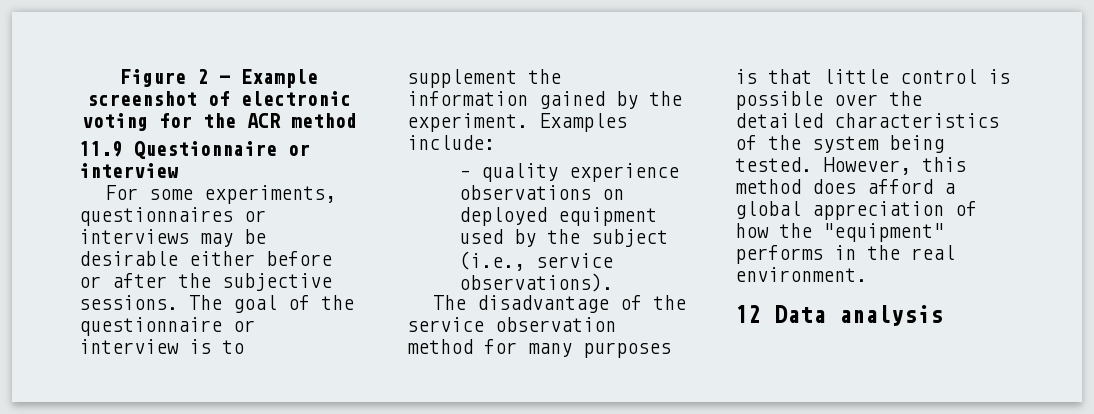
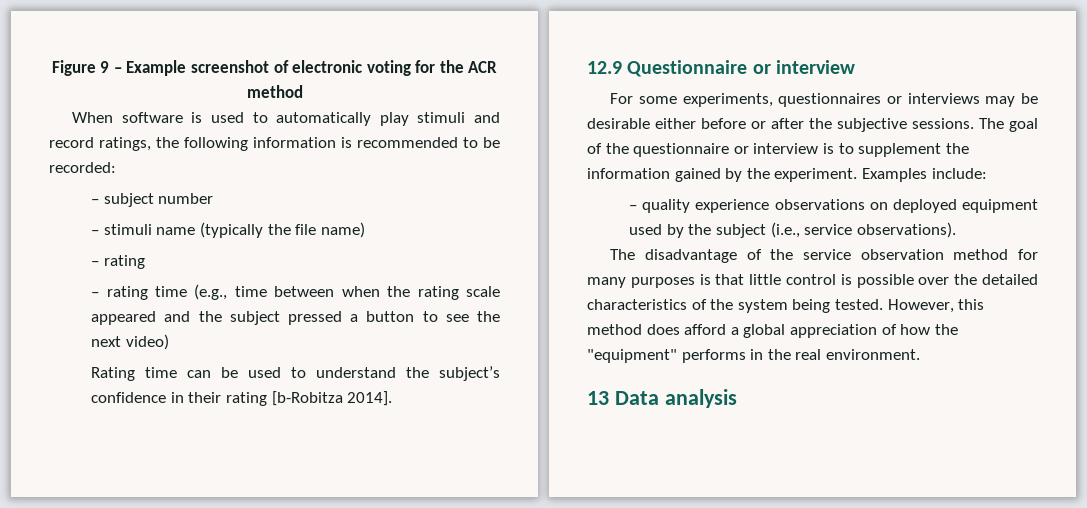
- Figure 2 – Example screenshot of electronic voting for the ACR method
+ Figure 9 – Example screenshot of electronic voting for the ACR method
- 11.9 Questionnaire or interview
+ When software is used to automatically play stimuli and record ratings, the following information is recommended to be recorded:
+ – subject number
+ – stimuli name (typically the file name)
+ – rating
+ – rating time (e.g., time between when the rating scale appeared and the subject pressed a button to see the next video)
+ Rating time can be used to understand the subject’s confidence in their rating [b-Robitza 2014].
+ 12.9 Questionnaire or interview
- 12 Data analysis
+ 13 Data analysis

